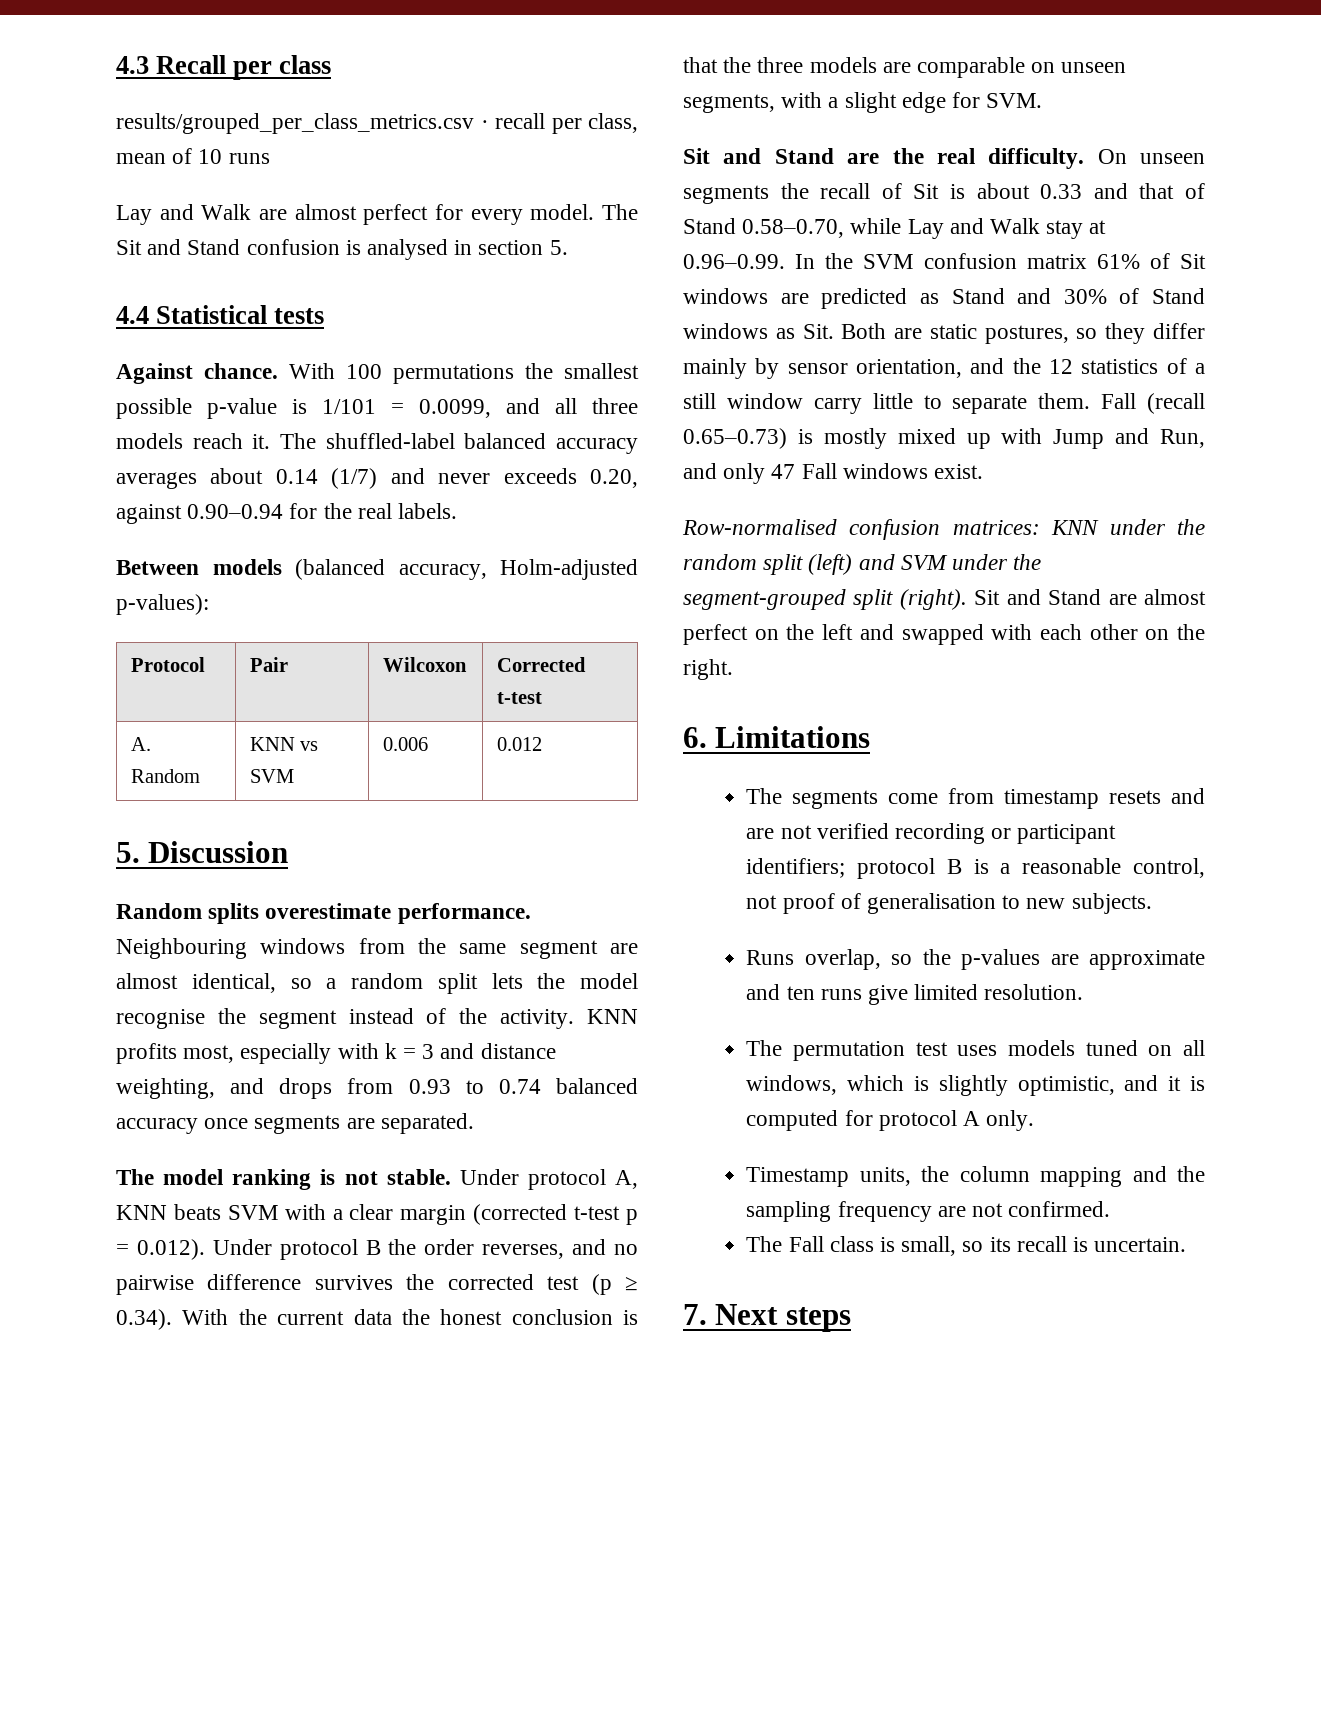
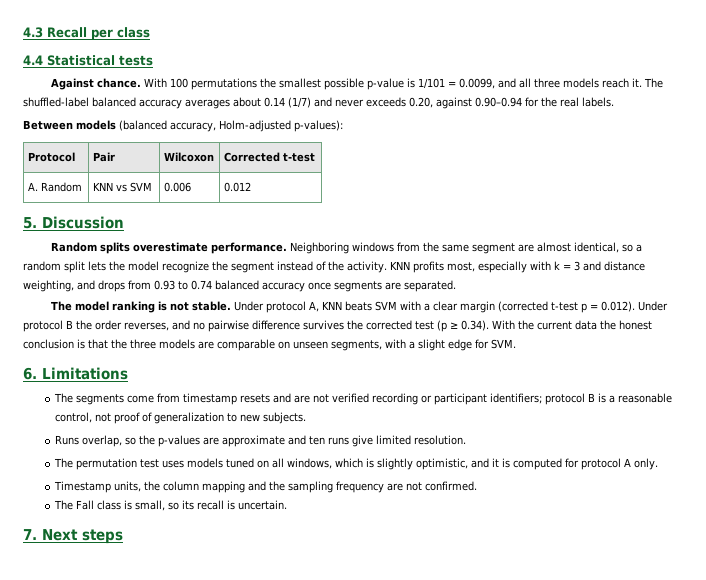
- results/grouped_per_class_metrics.csv · recall per class, mean of 10 runs
- Lay and Walk are almost perfect for every model. The Sit and Stand confusion is analysed in section 5.
- Neighbouring windows from the same segment are almost identical, so a random split lets the model recognise the segment instead of the activity.
+ Neighboring windows from the same segment are almost identical, so a random split lets the model recognize the segment instead of the activity.
- Sit and Stand are the real difficulty. On unseen segments the recall of Sit is about 0.33 and that of Stand 0.58–0.70, while Lay and Walk stay at 0.96–0.99. In the SVM confusion matrix 61% of Sit windows are predicted as Stand and 30% of Stand windows as Sit. Both are static postures, so they differ mainly by sensor orientation, and the 12 statistics of a still window carry little to separate them. Fall (recall 0.65–0.73) is mostly mixed up with Jump and Run, and only 47 Fall windows exist.
- Row-normalised confusion matrices: KNN under the random split (left) and SVM under the segment-grouped split (right). Sit and Stand are almost perfect on the left and swapped with each other on the right.
- The segments come from timestamp resets and are not verified recording or participant identifiers; protocol B is a reasonable control, not proof of generalisation to new subjects.
+ The segments come from timestamp resets and are not verified recording or participant identifiers; protocol B is a reasonable control, not proof of generalization to new subjects.

